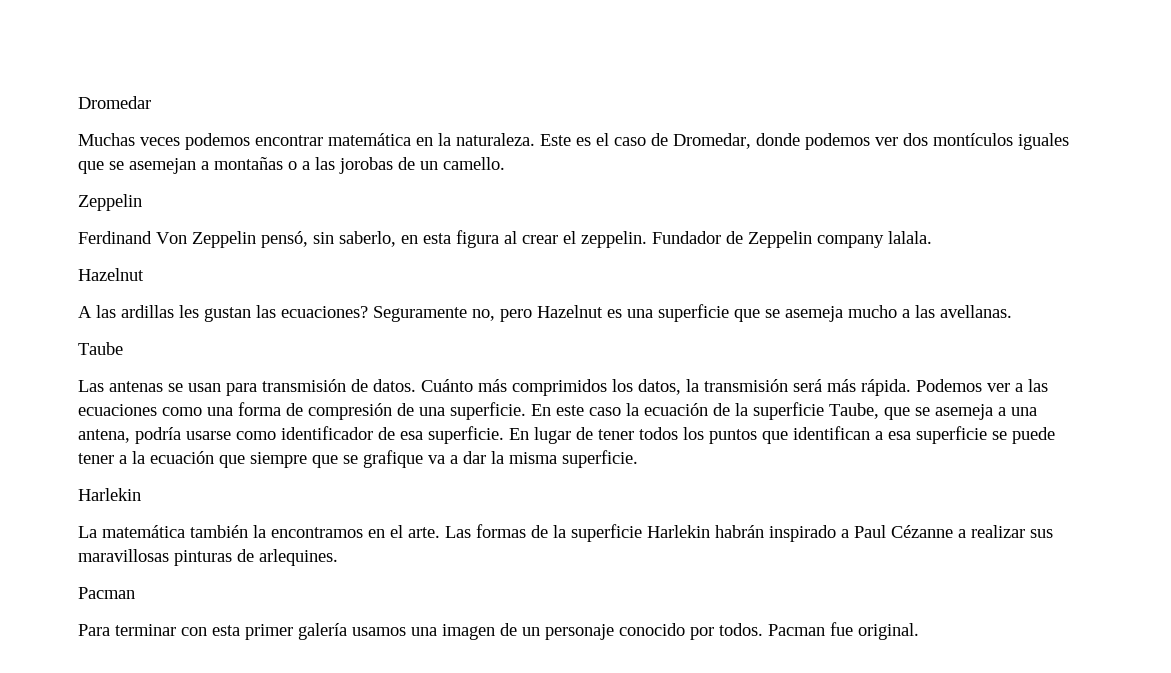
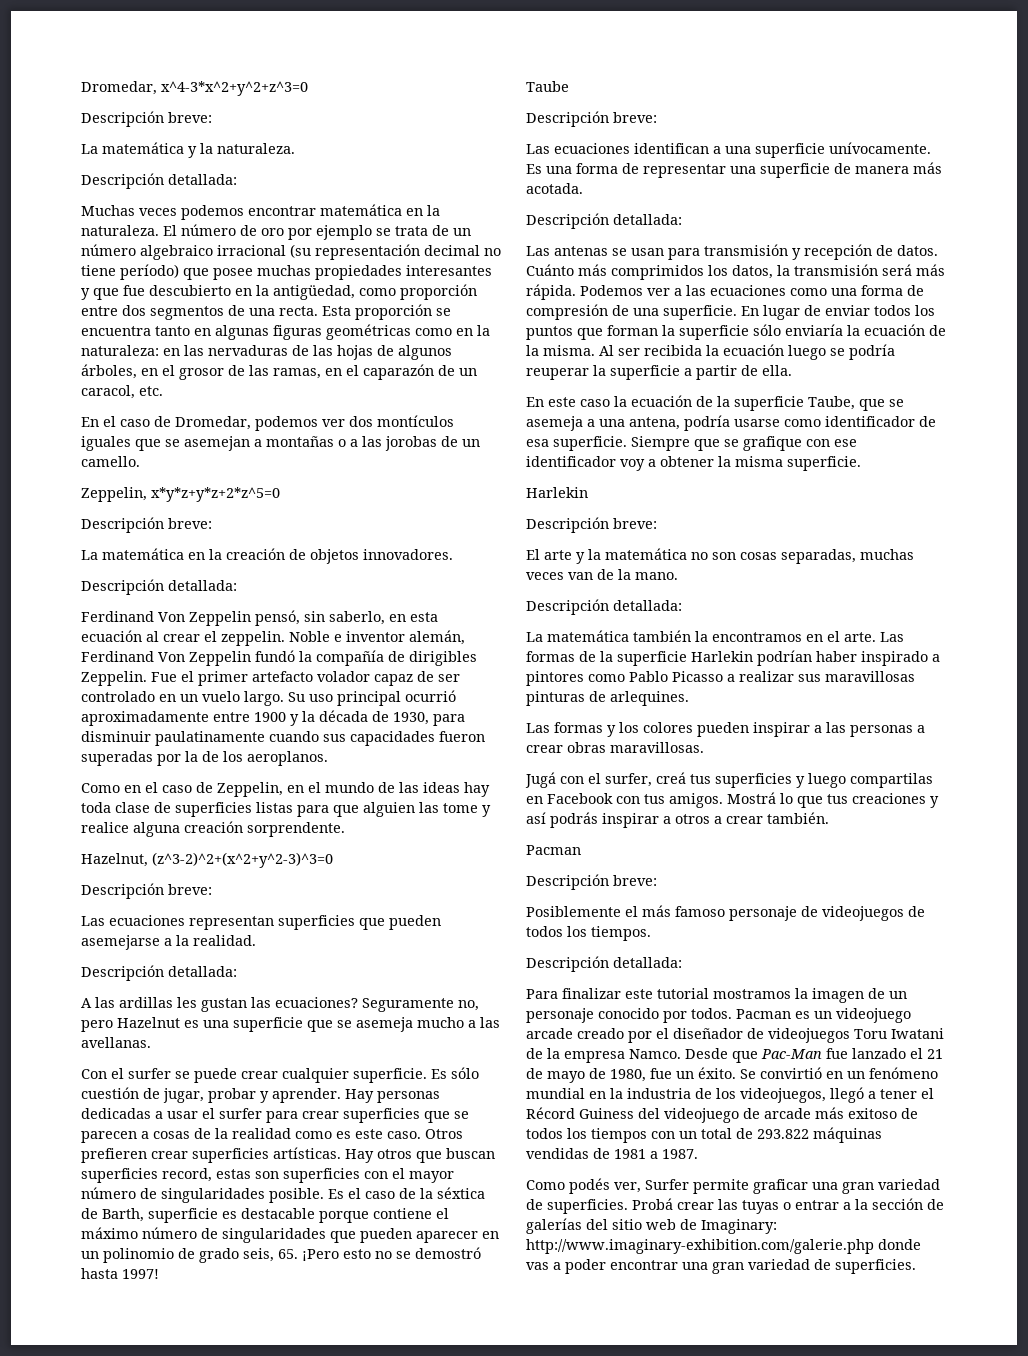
- Dromedar
+ Dromedar, x^4-3*x^2+y^2+z^3=0
+ Descripción breve:
+ La matemática y la naturaleza.
+ Descripción detallada:
- Este es el caso de Dromedar, donde podemos ver dos montículos iguales que se asemejan a montañas o a las jorobas de un camello.
- Zeppelin
+ El número de oro por ejemplo se trata de un número algebraico irracional (su representación decimal no tiene período) que posee muchas propiedades interesantes y que fue descubierto en la antigüedad, como proporción entre dos segmentos de una recta. Esta proporción se encuentra tanto en algunas figuras geométricas como en la naturaleza: en las nervaduras de las hojas de algunos árboles, en el grosor de las ramas, en el caparazón de un caracol, etc.
+ En el caso de Dromedar, podemos ver dos montículos iguales que se asemejan a montañas o a las jorobas de un camello.
+ Zeppelin, x*y*z+y*z+2*z^5=0
+ Descripción breve:
+ La matemática en la creación de objetos innovadores.
+ Descripción detallada:
- Ferdinand Von Zeppelin pensó, sin saberlo, en esta figura al crear el zeppelin.
+ Ferdinand Von Zeppelin pensó, sin saberlo, en esta ecuación al crear el zeppelin.
- Fundador de Zeppelin company lalala.
- Hazelnut
+ Noble e inventor alemán, Ferdinand Von Zeppelin fundó la compañía de dirigibles Zeppelin. Fue el primer artefacto volador capaz de ser controlado en un vuelo largo. Su uso principal ocurrió aproximadamente entre 1900 y la década de 1930, para disminuir paulatinamente cuando sus capacidades fueron superadas por la de los aeroplanos.
+ Como en el caso de Zeppelin, en el mundo de las ideas hay toda clase de superficies listas para que alguien las tome y realice alguna creación sorprendente.
+ Hazelnut, (z^3-2)^2+(x^2+y^2-3)^3=0
+ Descripción breve:
+ Las ecuaciones representan superficies que pueden asemejarse a la realidad.
+ Descripción detallada:
+ Con el surfer se puede crear cualquier superficie. Es sólo cuestión de jugar, probar y aprender. Hay personas dedicadas a usar el surfer para crear superficies que se parecen a cosas de la realidad como es este caso. Otros prefieren crear superficies artísticas. Hay otros que buscan superficies record, estas son superficies con el mayor número de singularidades posible. Es el caso de la séxtica de Barth, superficie es destacable porque contiene el máximo número de singularidades que pueden aparecer en un polinomio de grado seis, 65. ¡Pero esto no se demostró hasta 1997!
  Taube
+ Descripción breve:
+ Las ecuaciones identifican a una superficie unívocamente. Es una forma de representar una superficie de manera más acotada.
+ Descripción detallada:
- Las antenas se usan para transmisión de datos.
+ Las antenas se usan para transmisión y recepción de datos.
+ En lugar de enviar todos los puntos que forman la superficie sólo enviaría la ecuación de la misma. Al ser recibida la ecuación luego se podría reuperar la superficie a partir de ella.
- En lugar de tener todos los puntos que identifican a esa superficie se puede tener a la ecuación que siempre que se grafique va a dar la misma superficie.
+ Siempre que se grafique con ese identificador voy a obtener la misma superficie.
  Harlekin
+ Descripción breve:
+ El arte y la matemática no son cosas separadas, muchas veces van de la mano.
+ Descripción detallada:
- Las formas de la superficie Harlekin habrán inspirado a Paul Cézanne a realizar sus maravillosas pinturas de arlequines.
+ Las formas de la superficie Harlekin podrían haber inspirado a pintores como Pablo Picasso a realizar sus maravillosas pinturas de arlequines.
+ Las formas y los colores pueden inspirar a las personas a crear obras maravillosas.
+ Jugá con el surfer, creá tus superficies y luego compartilas en Facebook con tus amigos. Mostrá lo que tus creaciones y así podrás inspirar a otros a crear también.
  Pacman
- Para terminar con esta primer galería usamos una imagen de un personaje conocido por todos.
+ Descripción breve:
+ Posiblemente el más famoso personaje de videojuegos de todos los tiempos.
+ Descripción detallada:
+ Para finalizar este tutorial mostramos la imagen de un personaje conocido por todos.
- Pacman fue original.
+ Pacman es un videojuego arcade creado por el diseñador de videojuegos Toru Iwatani de la empresa Namco. Desde que Pac-Man fue lanzado el 21 de mayo de 1980, fue un éxito. Se convirtió en un fenómeno mundial en la industria de los videojuegos, llegó a tener el Récord Guiness del videojuego de arcade más exitoso de todos los tiempos con un total de 293.822 máquinas vendidas de 1981 a 1987.
+ Como podés ver, Surfer permite graficar una gran variedad de superficies. Probá crear las tuyas o entrar a la sección de galerías del sitio web de Imaginary: http://www.imaginary-exhibition.com/galerie.php donde vas a poder encontrar una gran variedad de superficies.

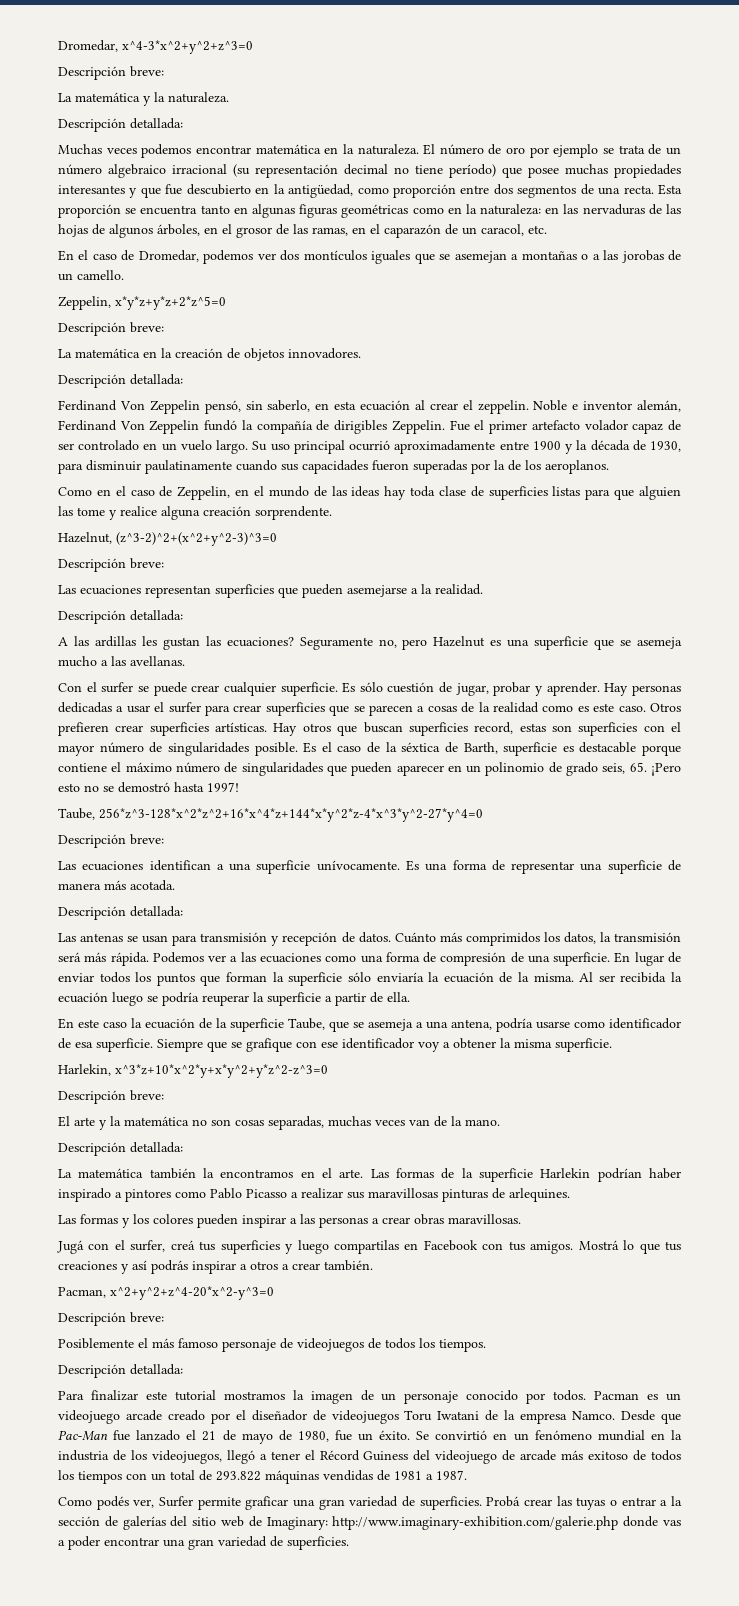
- Taube
+ Taube, 256*z^3-128*x^2*z^2+16*x^4*z+144*x*y^2*z-4*x^3*y^2-27*y^4=0
  Siempre que se grafique con ese identificador voy a obtener la misma superficie.
- Harlekin
+ Harlekin, x^3*z+10*x^2*y+x*y^2+y*z^2-z^3=0
  Mostrá lo que tus creaciones y así podrás inspirar a otros a crear también.
- Pacman
+ Pacman, x^2+y^2+z^4-20*x^2-y^3=0

